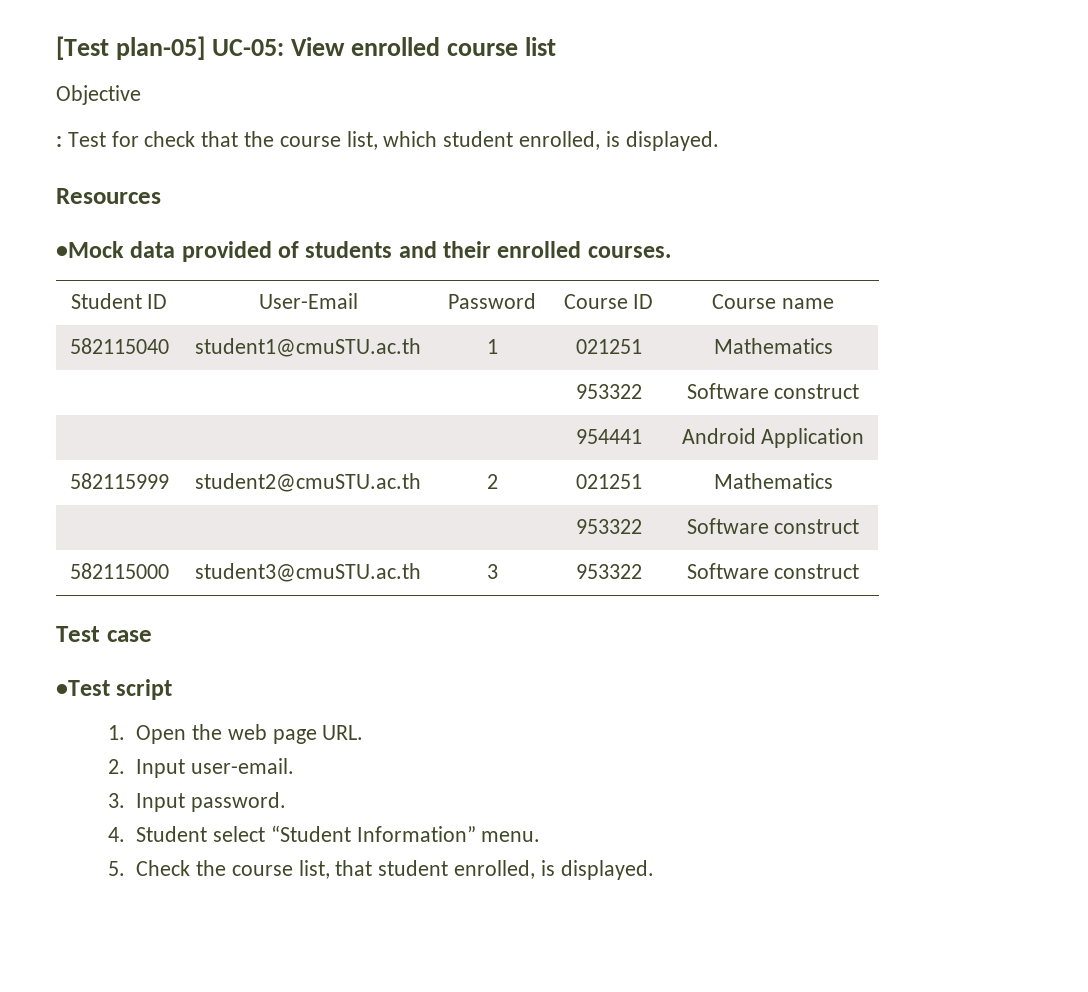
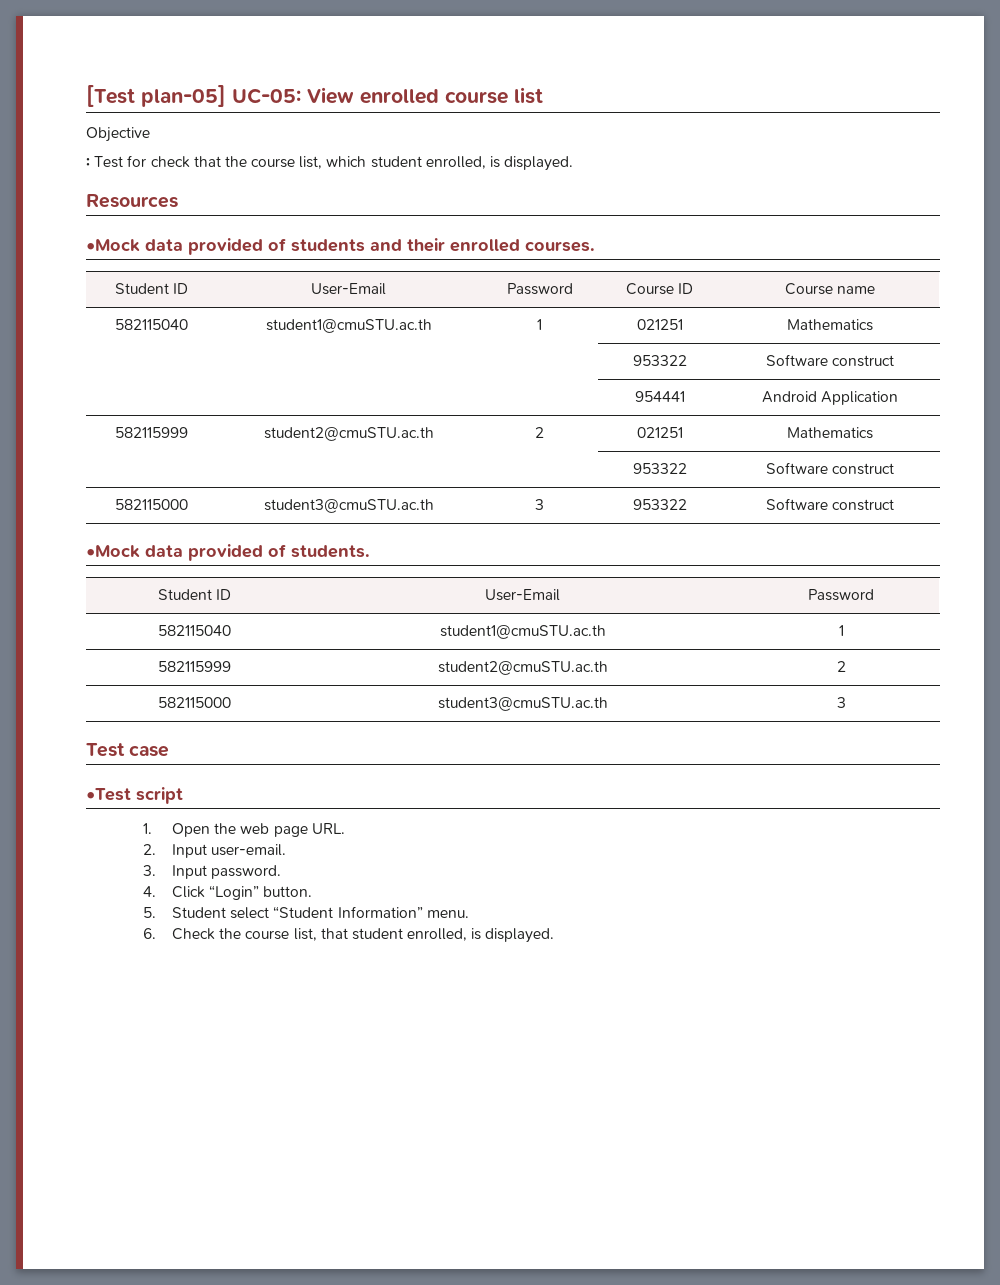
+ •Mock data provided of students.
+ Student ID | User-Email | Password
+ 582115040 | student1@cmuSTU.ac.th | 1
+ 582115999 | student2@cmuSTU.ac.th | 2
+ 582115000 | student3@cmuSTU.ac.th | 3
- 4. Student select “Student Information” menu.
+ 4. Click “Login” button.
+ 5. Student select “Student Information” menu.
- 5. Check the course list, that student enrolled, is displayed.
+ 6. Check the course list, that student enrolled, is displayed.

